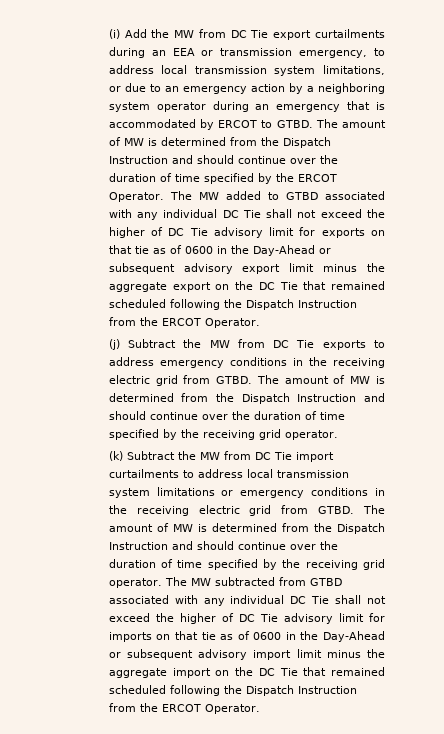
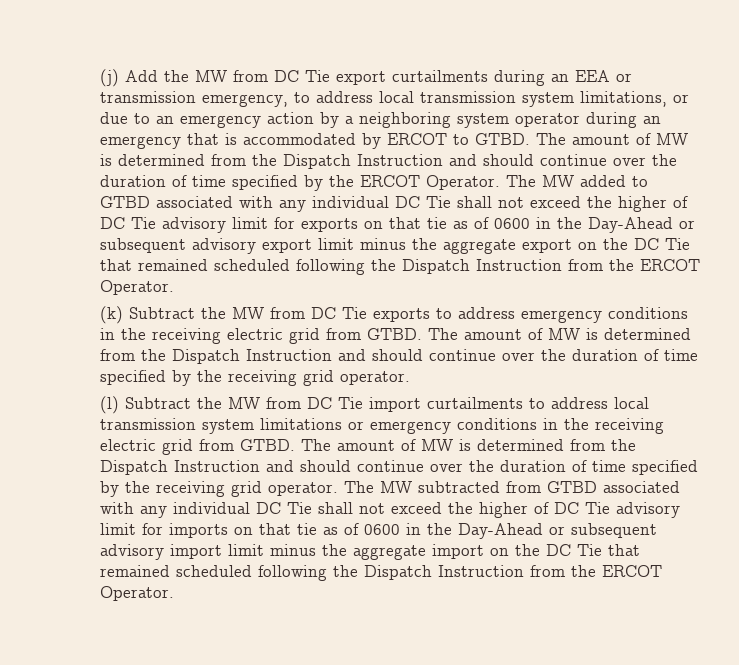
- (i) Add the MW from DC Tie export curtailments during an EEA or transmission emergency, to address local transmission system limitations, or due to an emergency action by a neighboring system operator during an emergency that is accommodated by ERCOT to GTBD.
+ (j) Add the MW from DC Tie export curtailments during an EEA or transmission emergency, to address local transmission system limitations, or due to an emergency action by a neighboring system operator during an emergency that is accommodated by ERCOT to GTBD.
- (j) Subtract the MW from DC Tie exports to address emergency conditions in the receiving electric grid from GTBD.
+ (k) Subtract the MW from DC Tie exports to address emergency conditions in the receiving electric grid from GTBD.
- (k) Subtract the MW from DC Tie import curtailments to address local transmission system limitations or emergency conditions in the receiving electric grid from GTBD.
+ (l) Subtract the MW from DC Tie import curtailments to address local transmission system limitations or emergency conditions in the receiving electric grid from GTBD.

